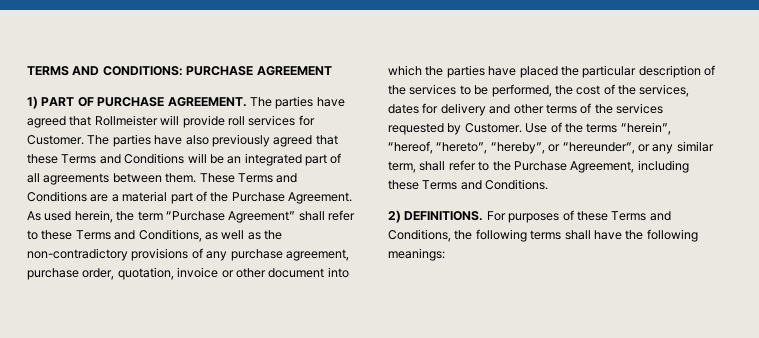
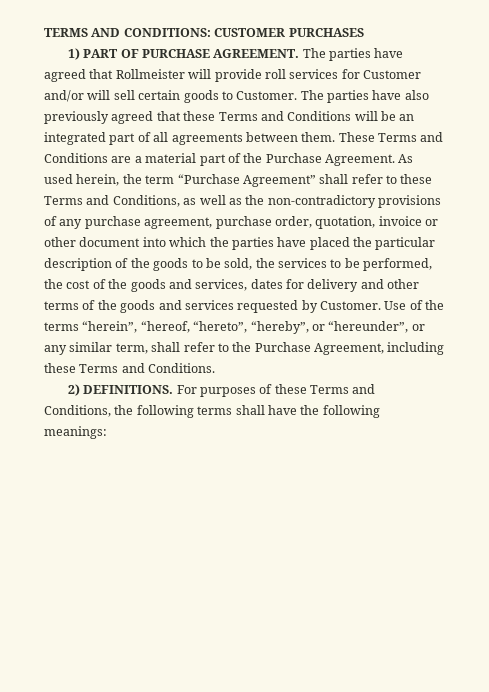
- TERMS AND CONDITIONS: PURCHASE AGREEMENT
+ TERMS AND CONDITIONS: CUSTOMER PURCHASES
- The parties have agreed that Rollmeister will provide roll services for Customer.
+ The parties have agreed that Rollmeister will provide roll services for Customer and/or will sell certain goods to Customer.
- As used herein, the term “Purchase Agreement” shall refer to these Terms and Conditions, as well as the non-contradictory provisions of any purchase agreement, purchase order, quotation, invoice or other document into which the parties have placed the particular description of the services to be performed, the cost of the services, dates for delivery and other terms of the services requested by Customer.
+ As used herein, the term “Purchase Agreement” shall refer to these Terms and Conditions, as well as the non-contradictory provisions of any purchase agreement, purchase order, quotation, invoice or other document into which the parties have placed the particular description of the goods to be sold, the services to be performed, the cost of the goods and services, dates for delivery and other terms of the goods and services requested by Customer.

